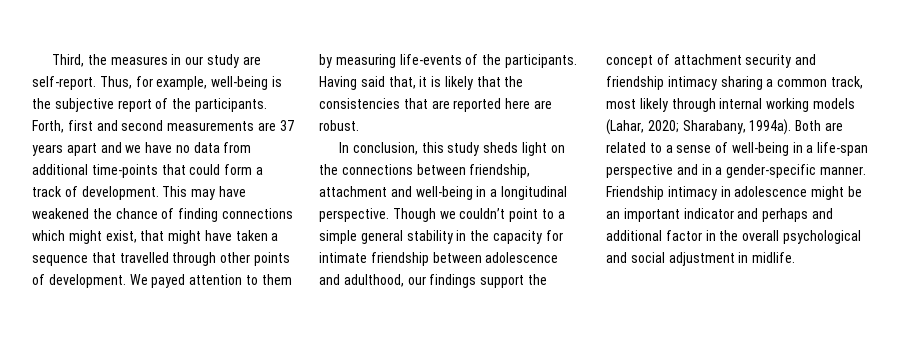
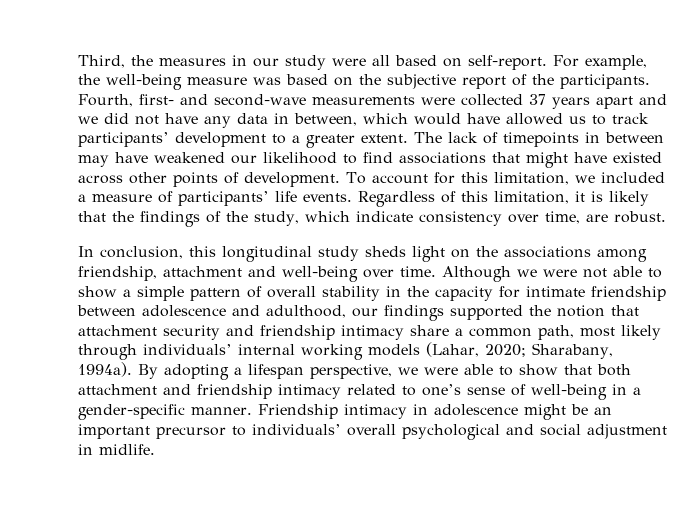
- Third, the measures in our study are self-report. Thus, for example, well-being is the subjective report of the participants.
+ Third, the measures in our study were all based on self-report. For example, the well-being measure was based on the subjective report of the participants.
- Forth, first and second measurements are 37 years apart and we have no data from additional time-points that could form a track of development. This may have weakened the chance of finding connections which might exist, that might have taken a sequence that travelled through other points of development. We payed attention to them by measuring life-events of the participants. Having said that, it is likely that the consistencies that are reported here are robust.
+ Fourth, first- and second-wave measurements were collected 37 years apart and we did not have any data in between, which would have allowed us to track participants’ development to a greater extent. The lack of timepoints in between may have weakened our likelihood to find associations that might have existed across other points of development. To account for this limitation, we included a measure of participants’ life events. Regardless of this limitation, it is likely that the findings of the study, which indicate consistency over time, are robust.
- In conclusion, this study sheds light on the connections between friendship, attachment and well-being in a longitudinal perspective. Though we couldn’t point to a simple general stability in the capacity for intimate friendship between adolescence and adulthood, our findings support the concept of attachment security and friendship intimacy sharing a common track, most likely through internal working models (Lahar, 2020; Sharabany, 1994a).
+ In conclusion, this longitudinal study sheds light on the associations among friendship, attachment and well-being over time. Although we were not able to show a simple pattern of overall stability in the capacity for intimate friendship between adolescence and adulthood, our findings supported the notion that attachment security and friendship intimacy share a common path, most likely through individuals’ internal working models (Lahar, 2020; Sharabany, 1994a).
- Both are related to a sense of well-being in a life-span perspective and in a gender-specific manner.
+ By adopting a lifespan perspective, we were able to show that both attachment and friendship intimacy related to one’s sense of well-being in a gender-specific manner.
- Friendship intimacy in adolescence might be an important indicator and perhaps and additional factor in the overall psychological and social adjustment in midlife.
+ Friendship intimacy in adolescence might be an important precursor to individuals’ overall psychological and social adjustment in midlife.

